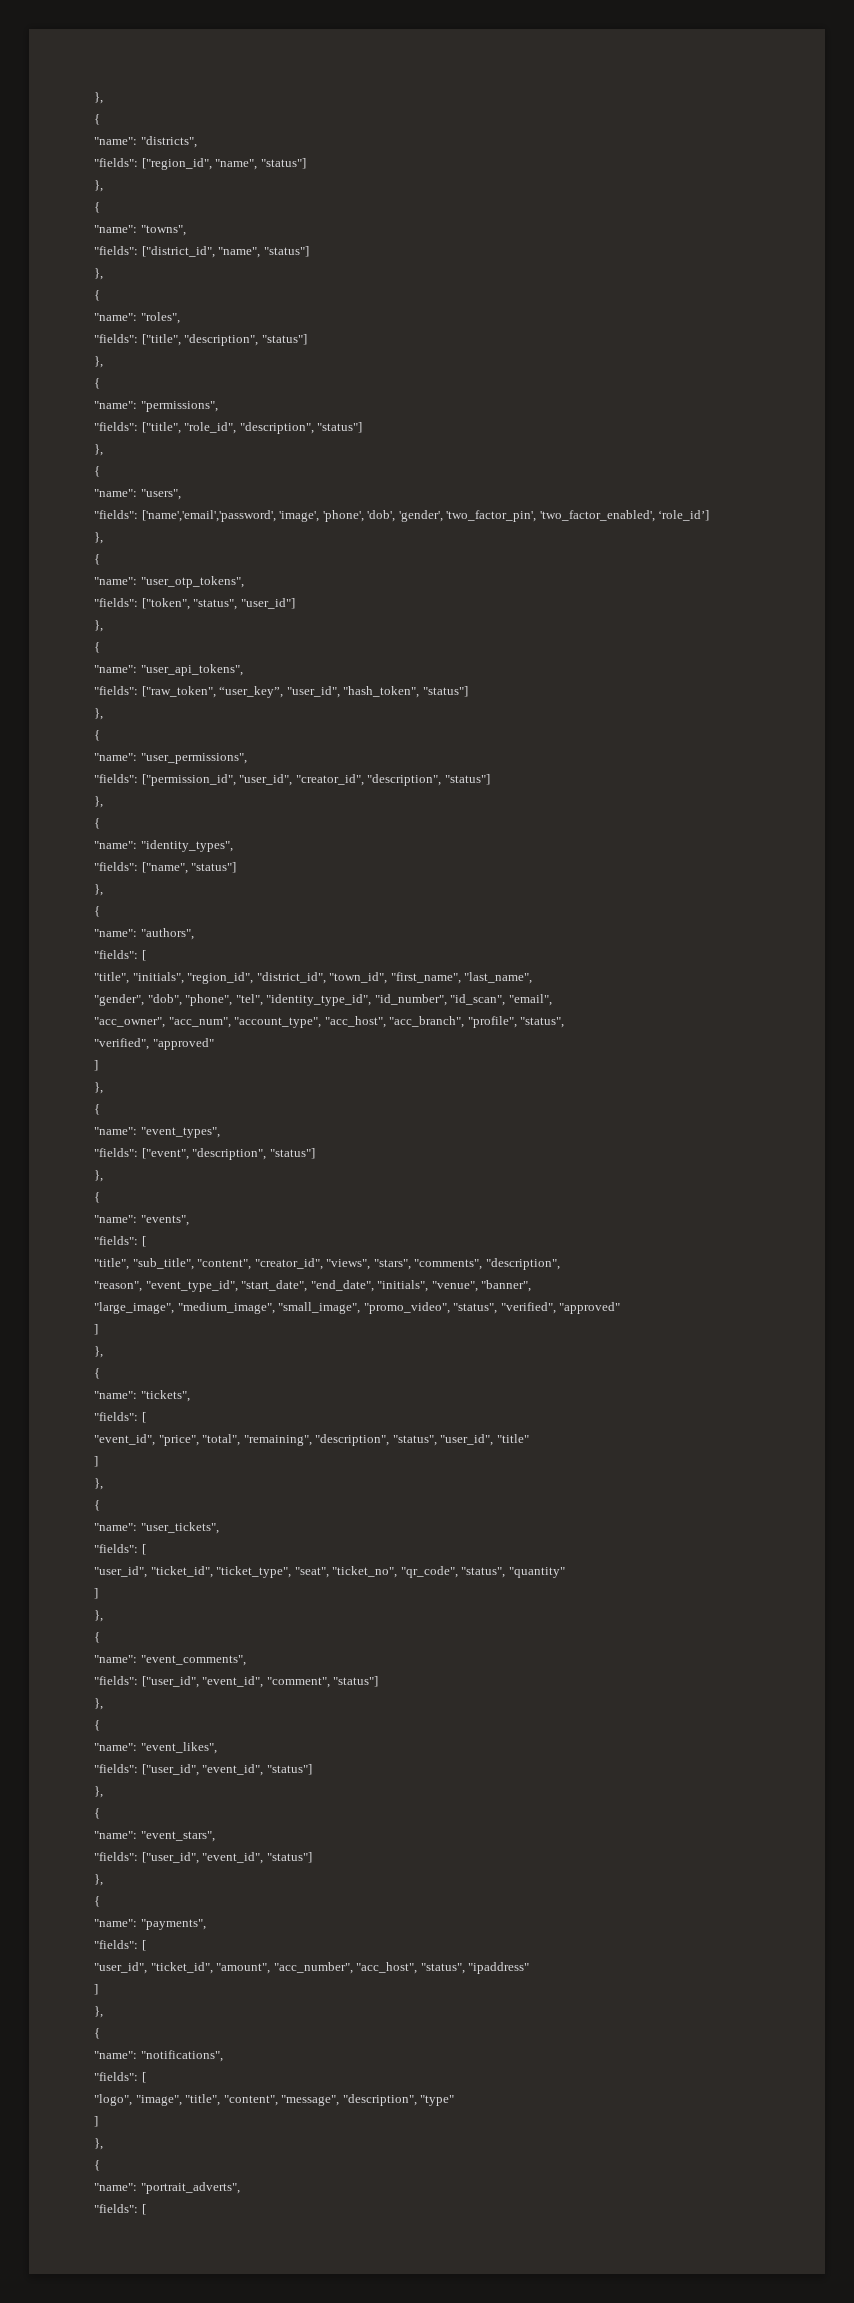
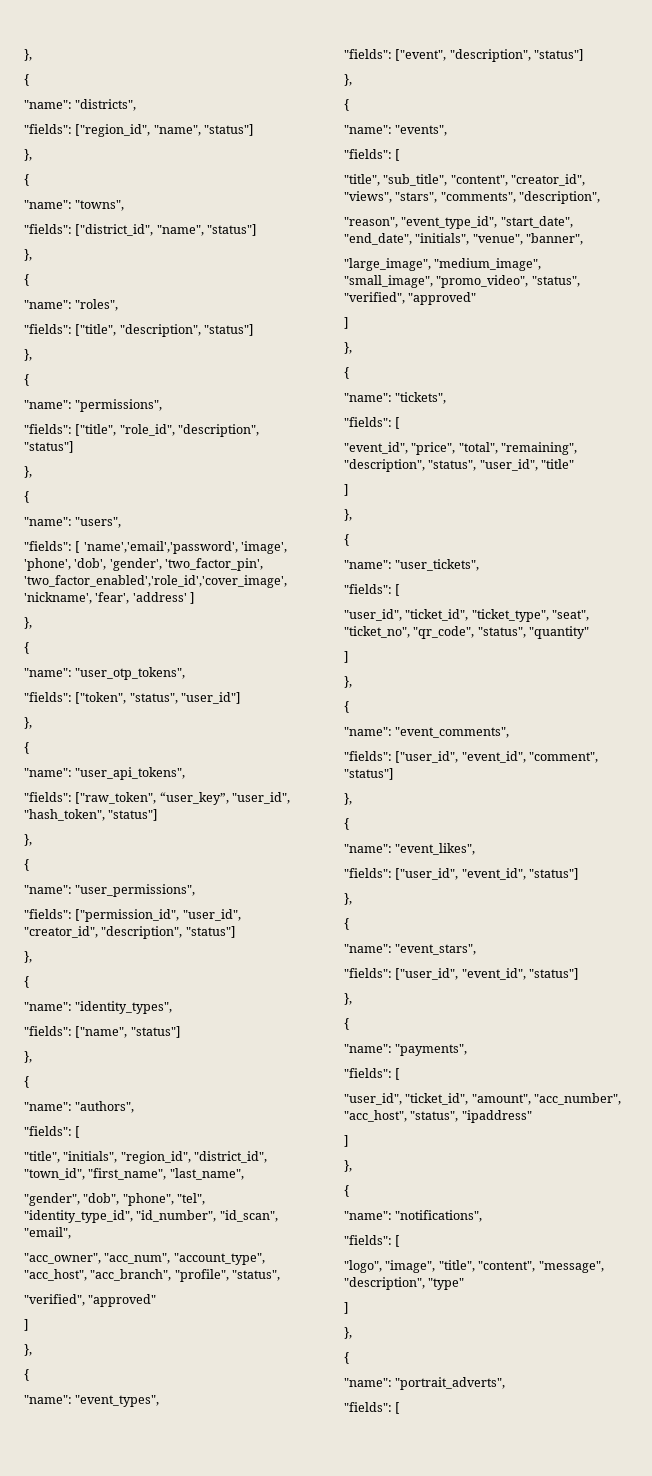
- "fields": ['name','email','password', 'image', 'phone', 'dob', 'gender', 'two_factor_pin', 'two_factor_enabled', ‘role_id’]
+ "fields": [ 'name','email','password', 'image', 'phone', 'dob', 'gender', 'two_factor_pin', 'two_factor_enabled','role_id','cover_image', 'nickname', 'fear', 'address' ]

